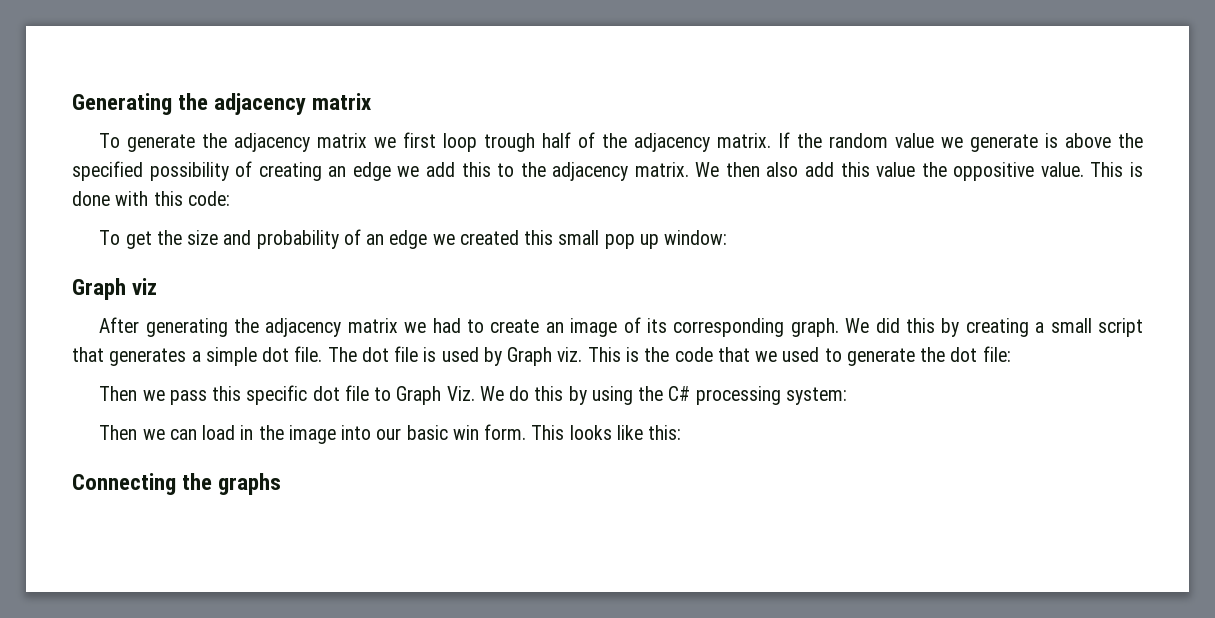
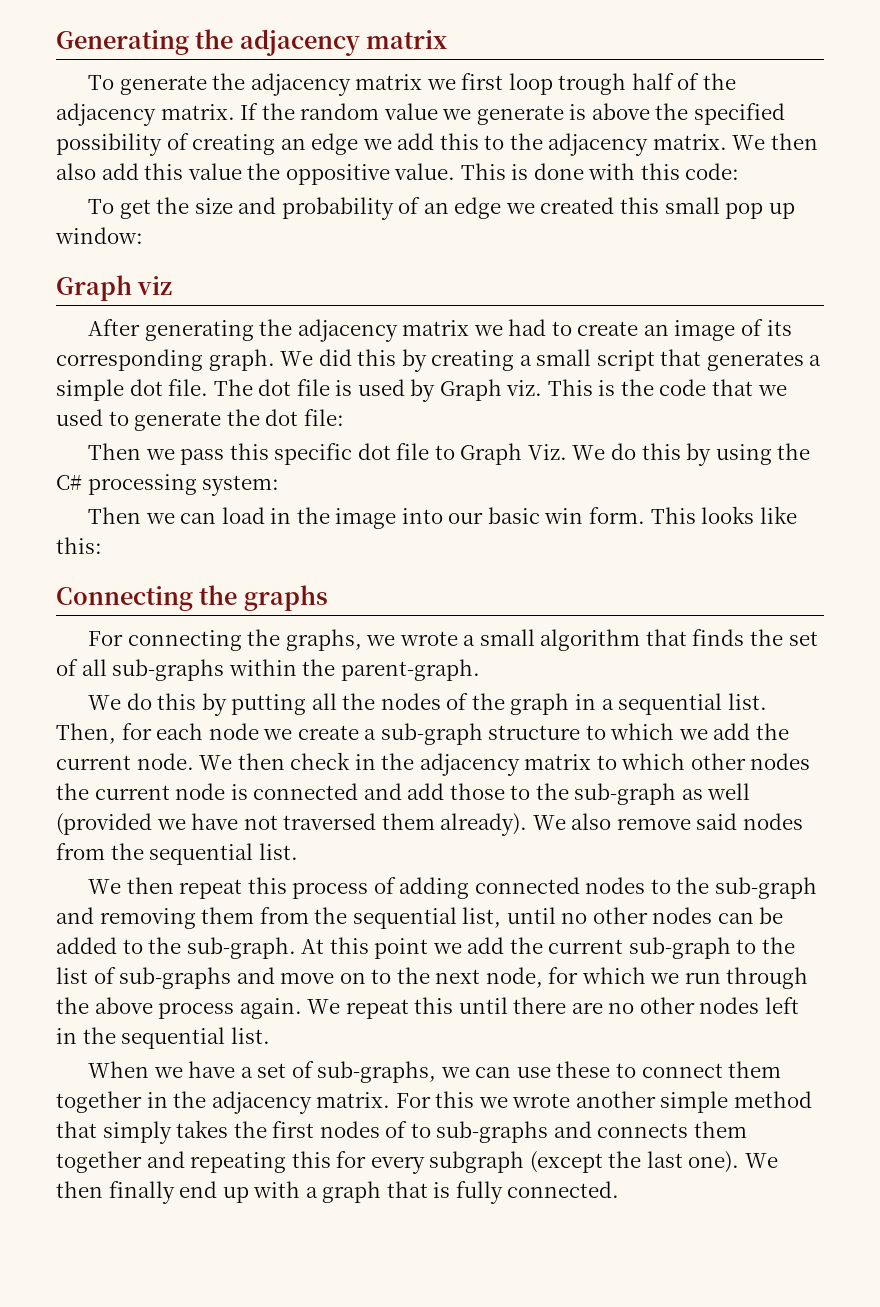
+ For connecting the graphs, we wrote a small algorithm that finds the set of all sub-graphs within the parent-graph.
+ We do this by putting all the nodes of the graph in a sequential list. Then, for each node we create a sub-graph structure to which we add the current node. We then check in the adjacency matrix to which other nodes the current node is connected and add those to the sub-graph as well (provided we have not traversed them already). We also remove said nodes from the sequential list.
+ We then repeat this process of adding connected nodes to the sub-graph and removing them from the sequential list, until no other nodes can be added to the sub-graph. At this point we add the current sub-graph to the list of sub-graphs and move on to the next node, for which we run through the above process again. We repeat this until there are no other nodes left in the sequential list.
+ When we have a set of sub-graphs, we can use these to connect them together in the adjacency matrix. For this we wrote another simple method that simply takes the first nodes of to sub-graphs and connects them together and repeating this for every subgraph (except the last one). We then finally end up with a graph that is fully connected.

